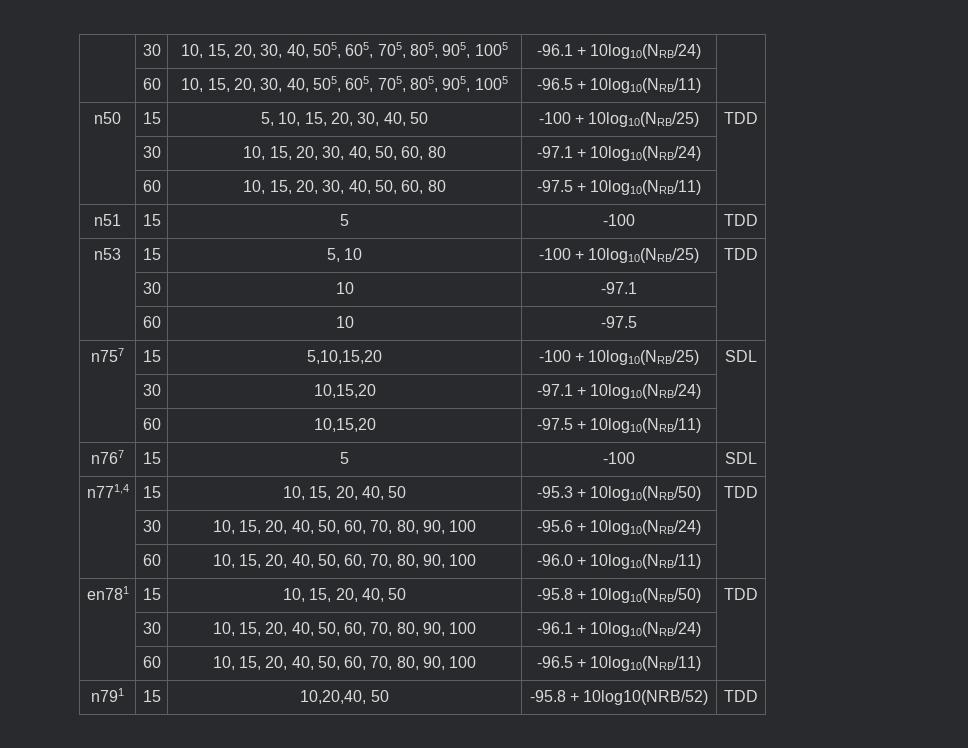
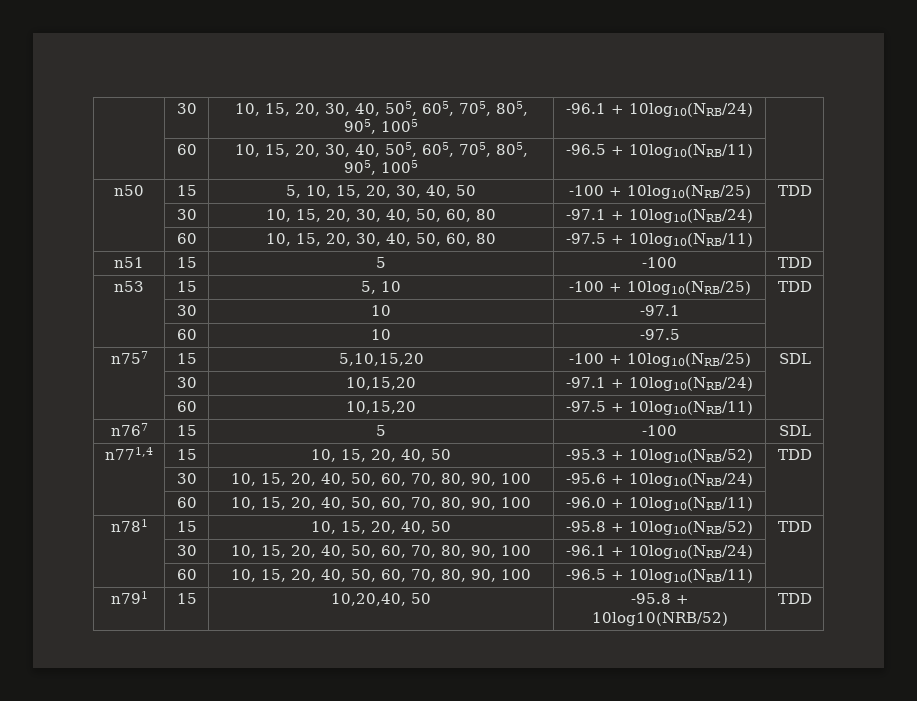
- n771,4 | 15 | 10, 15, 20, 40, 50 | -95.3 + 10log10(NRB/50) | TDD
+ n771,4 | 15 | 10, 15, 20, 40, 50 | -95.3 + 10log10(NRB/52) | TDD
- en781 | 15 | 10, 15, 20, 40, 50 | -95.8 + 10log10(NRB/50) | TDD
+ n781 | 15 | 10, 15, 20, 40, 50 | -95.8 + 10log10(NRB/52) | TDD

